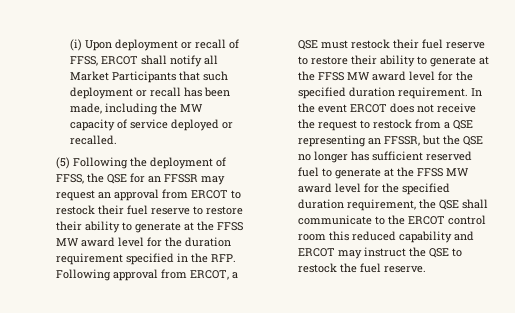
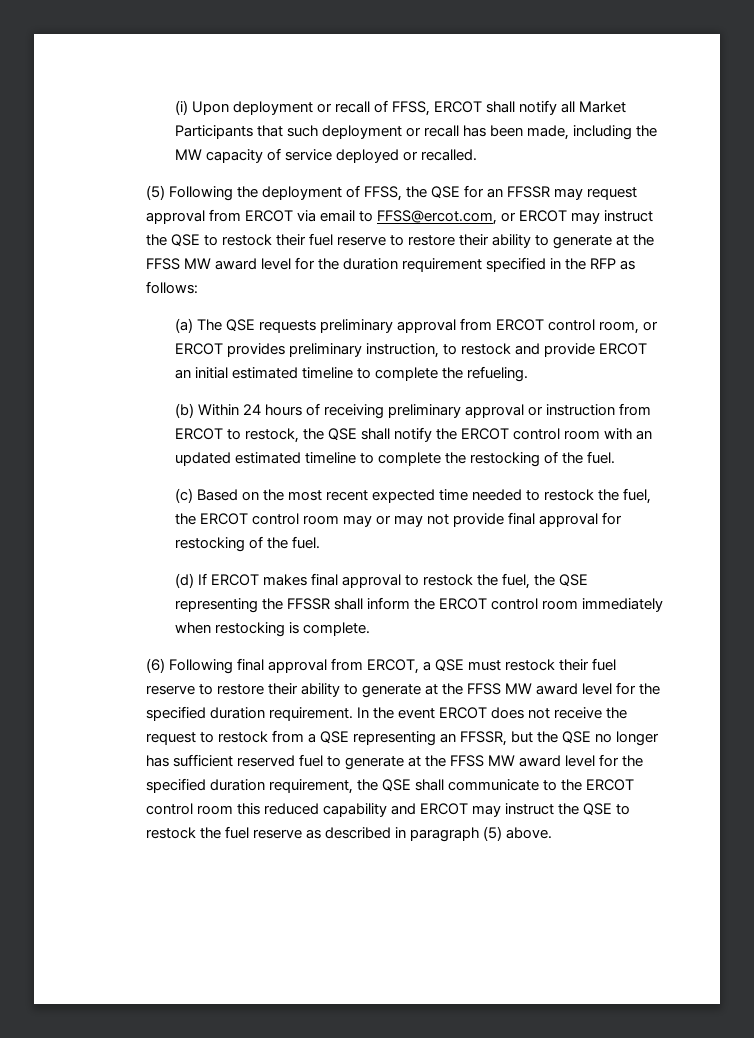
- (5) Following the deployment of FFSS, the QSE for an FFSSR may request an approval from ERCOT to restock their fuel reserve to restore their ability to generate at the FFSS MW award level for the duration requirement specified in the RFP. Following approval from ERCOT, a QSE must restock their fuel reserve to restore their ability to generate at the FFSS MW award level for the specified duration requirement.
+ (5) Following the deployment of FFSS, the QSE for an FFSSR may request approval from ERCOT via email to FFSS@ercot.com, or ERCOT may instruct the QSE to restock their fuel reserve to restore their ability to generate at the FFSS MW award level for the duration requirement specified in the RFP as follows:
+ (a) The QSE requests preliminary approval from ERCOT control room, or ERCOT provides preliminary instruction, to restock and provide ERCOT an initial estimated timeline to complete the refueling.
+ (b) Within 24 hours of receiving preliminary approval or instruction from ERCOT to restock, the QSE shall notify the ERCOT control room with an updated estimated timeline to complete the restocking of the fuel.
+ (c) Based on the most recent expected time needed to restock the fuel, the ERCOT control room may or may not provide final approval for restocking of the fuel.
+ (d) If ERCOT makes final approval to restock the fuel, the QSE representing the FFSSR shall inform the ERCOT control room immediately when restocking is complete.
+ (6) Following final approval from ERCOT, a QSE must restock their fuel reserve to restore their ability to generate at the FFSS MW award level for the specified duration requirement.
- In the event ERCOT does not receive the request to restock from a QSE representing an FFSSR, but the QSE no longer has sufficient reserved fuel to generate at the FFSS MW award level for the specified duration requirement, the QSE shall communicate to the ERCOT control room this reduced capability and ERCOT may instruct the QSE to restock the fuel reserve.
+ In the event ERCOT does not receive the request to restock from a QSE representing an FFSSR, but the QSE no longer has sufficient reserved fuel to generate at the FFSS MW award level for the specified duration requirement, the QSE shall communicate to the ERCOT control room this reduced capability and ERCOT may instruct the QSE to restock the fuel reserve as described in paragraph (5) above.

